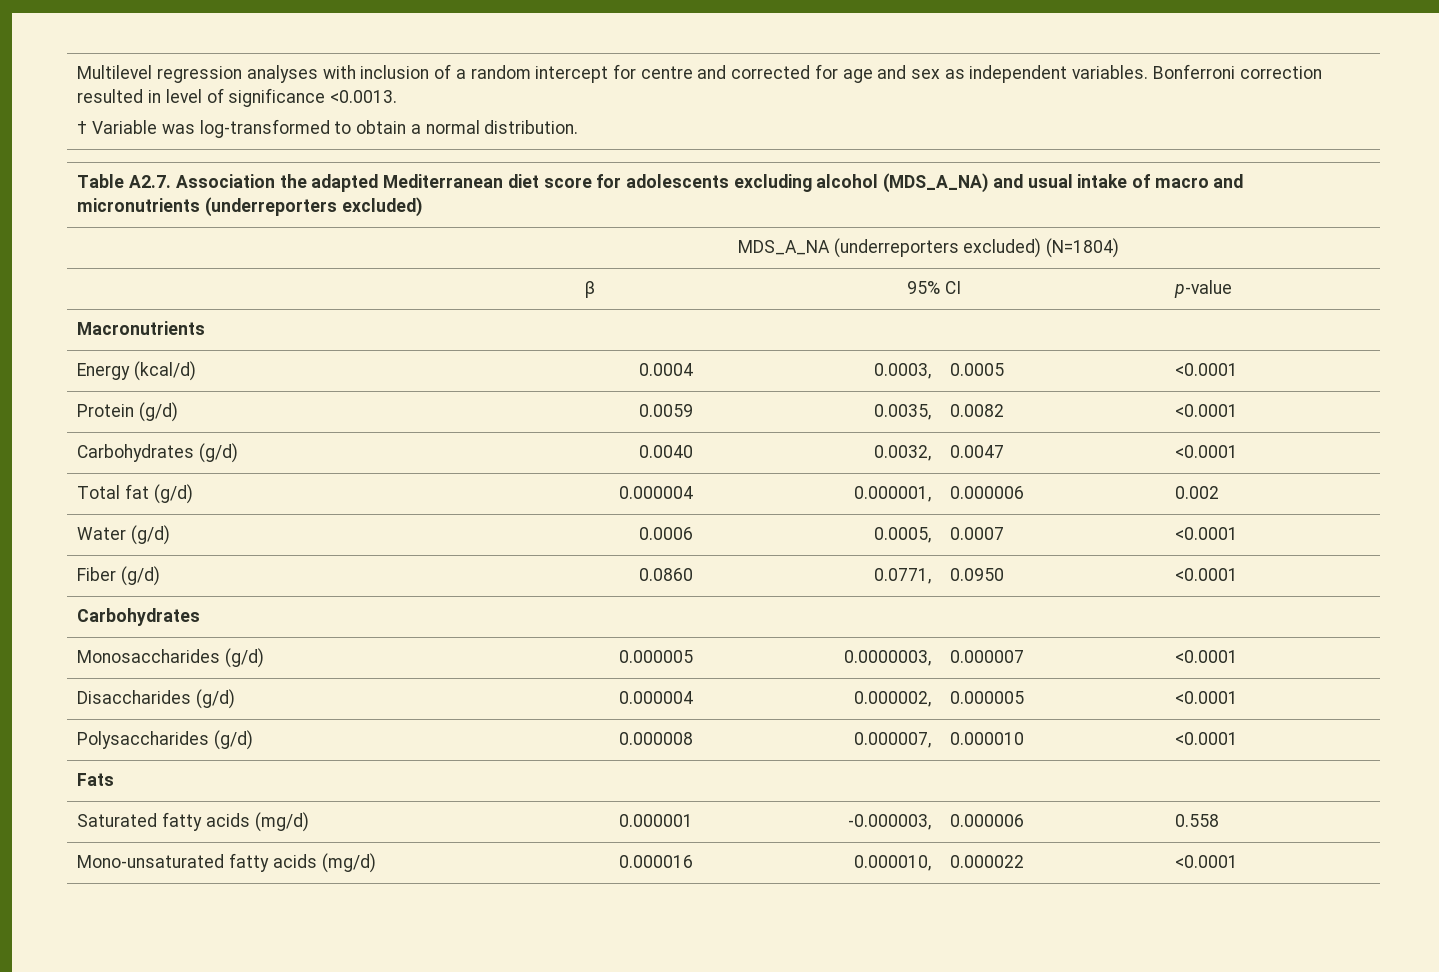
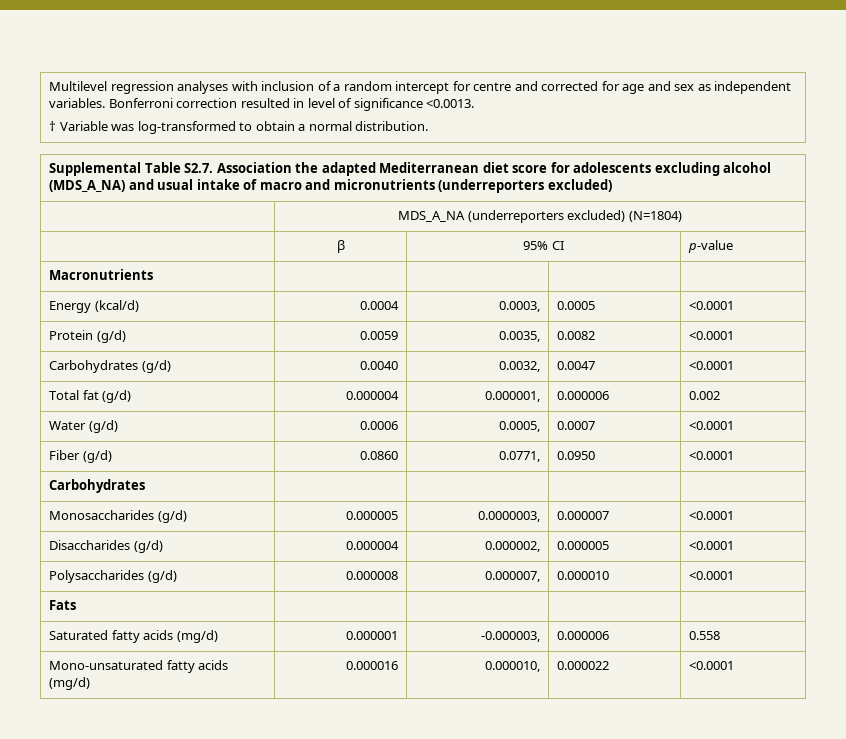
- Table A2.7. Association the adapted Mediterranean diet score for adolescents excluding alcohol (MDS_A_NA) and usual intake of macro and micronutrients (underreporters excluded)
+ Supplemental Table S2.7. Association the adapted Mediterranean diet score for adolescents excluding alcohol (MDS_A_NA) and usual intake of macro and micronutrients (underreporters excluded)

